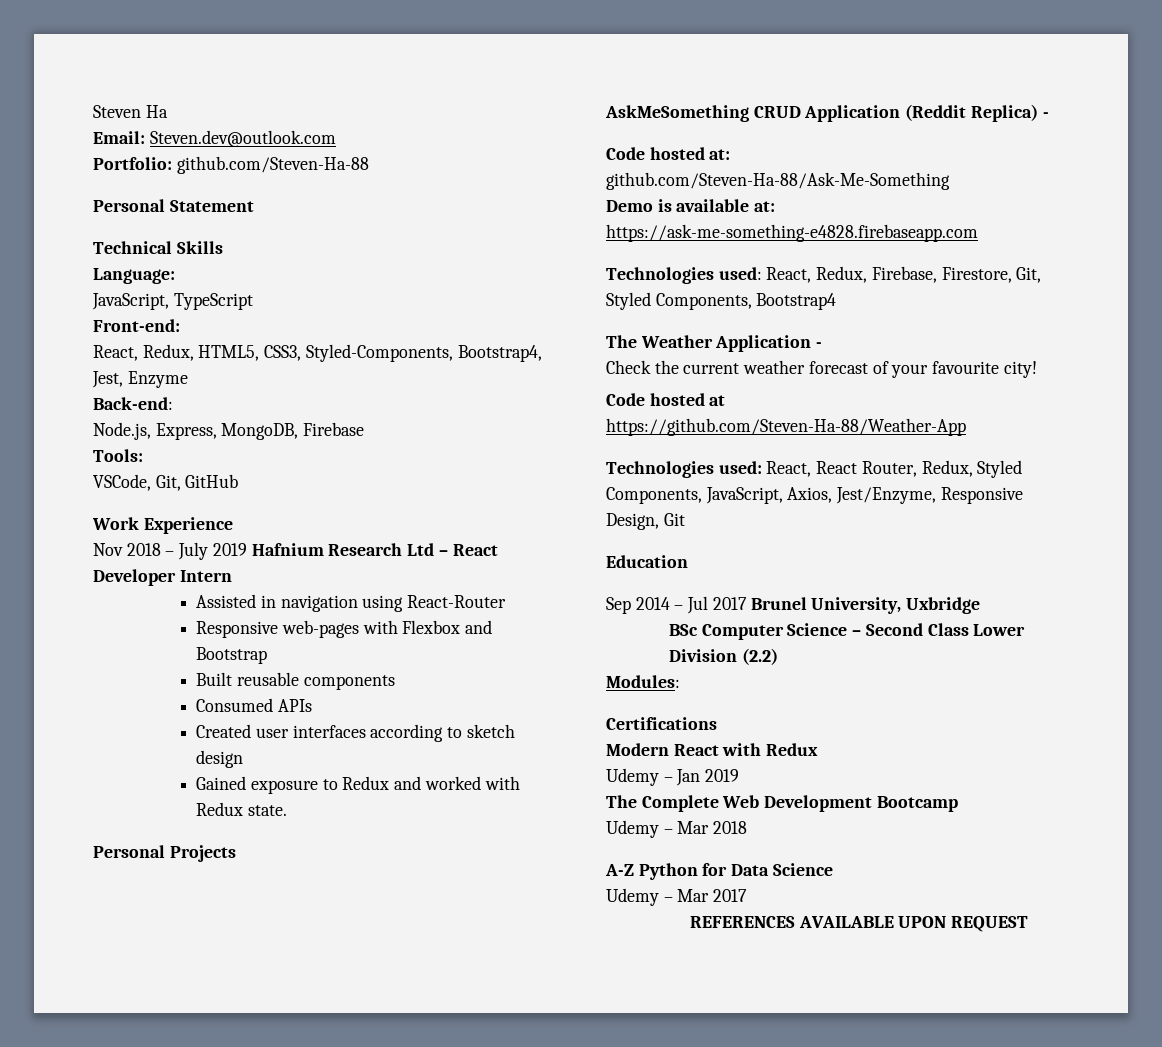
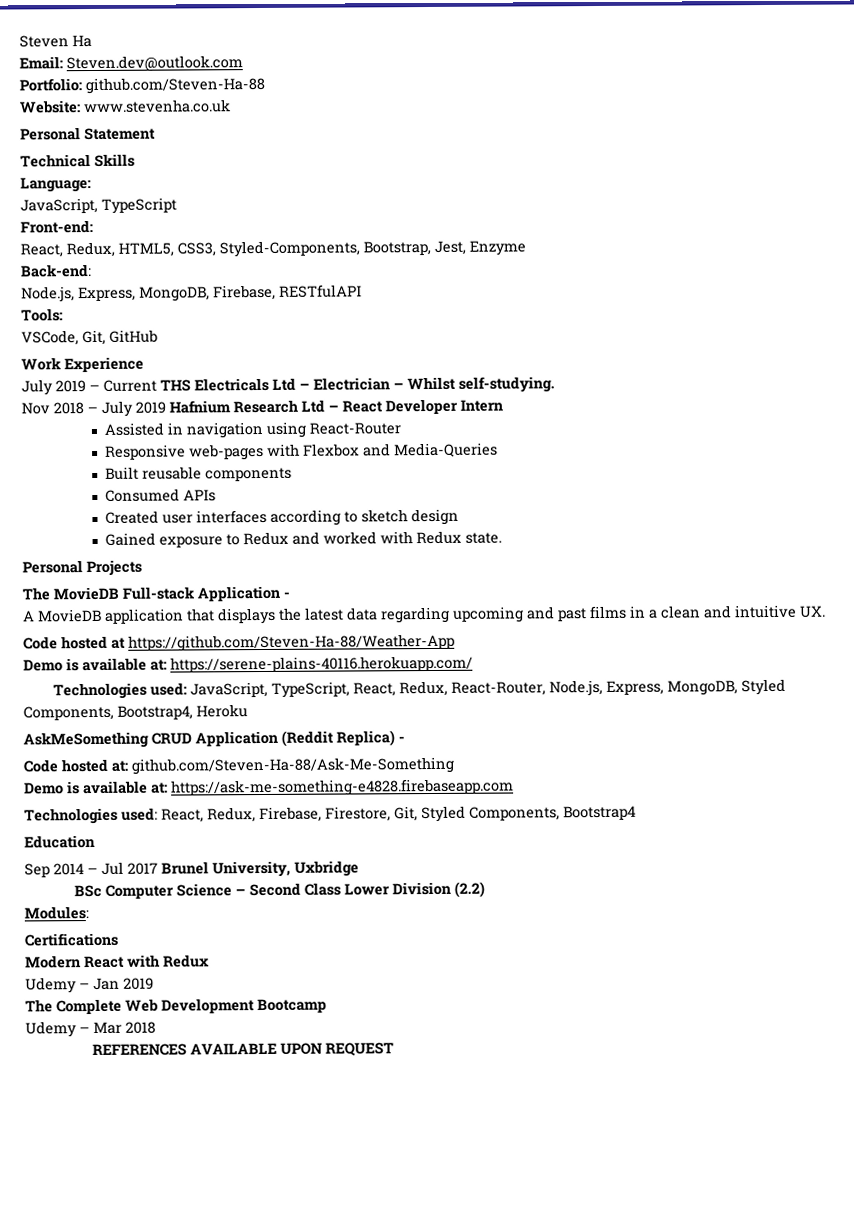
+ Website: www.stevenha.co.uk
- React, Redux, HTML5, CSS3, Styled-Components, Bootstrap4, Jest, Enzyme
+ React, Redux, HTML5, CSS3, Styled-Components, Bootstrap, Jest, Enzyme
- Node.js, Express, MongoDB, Firebase
+ Node.js, Express, MongoDB, Firebase, RESTfulAPI
+ July 2019 – Current THS Electricals Ltd – Electrician – Whilst self-studying.
- Responsive web-pages with Flexbox and Bootstrap
+ Responsive web-pages with Flexbox and Media-Queries
+ The MovieDB Full-stack Application -
+ A MovieDB application that displays the latest data regarding upcoming and past films in a clean and intuitive UX.
+ Code hosted at https://github.com/Steven-Ha-88/Weather-App
+ Demo is available at: https://serene-plains-40116.herokuapp.com/
+ Technologies used: JavaScript, TypeScript, React, Redux, React-Router, Node.js, Express, MongoDB, Styled Components, Bootstrap4, Heroku
- The Weather Application -
- Check the current weather forecast of your favourite city!
- Code hosted at https://github.com/Steven-Ha-88/Weather-App
- Technologies used: React, React Router, Redux, Styled Components, JavaScript, Axios, Jest/Enzyme, Responsive Design, Git
- A-Z Python for Data Science
- Udemy – Mar 2017

